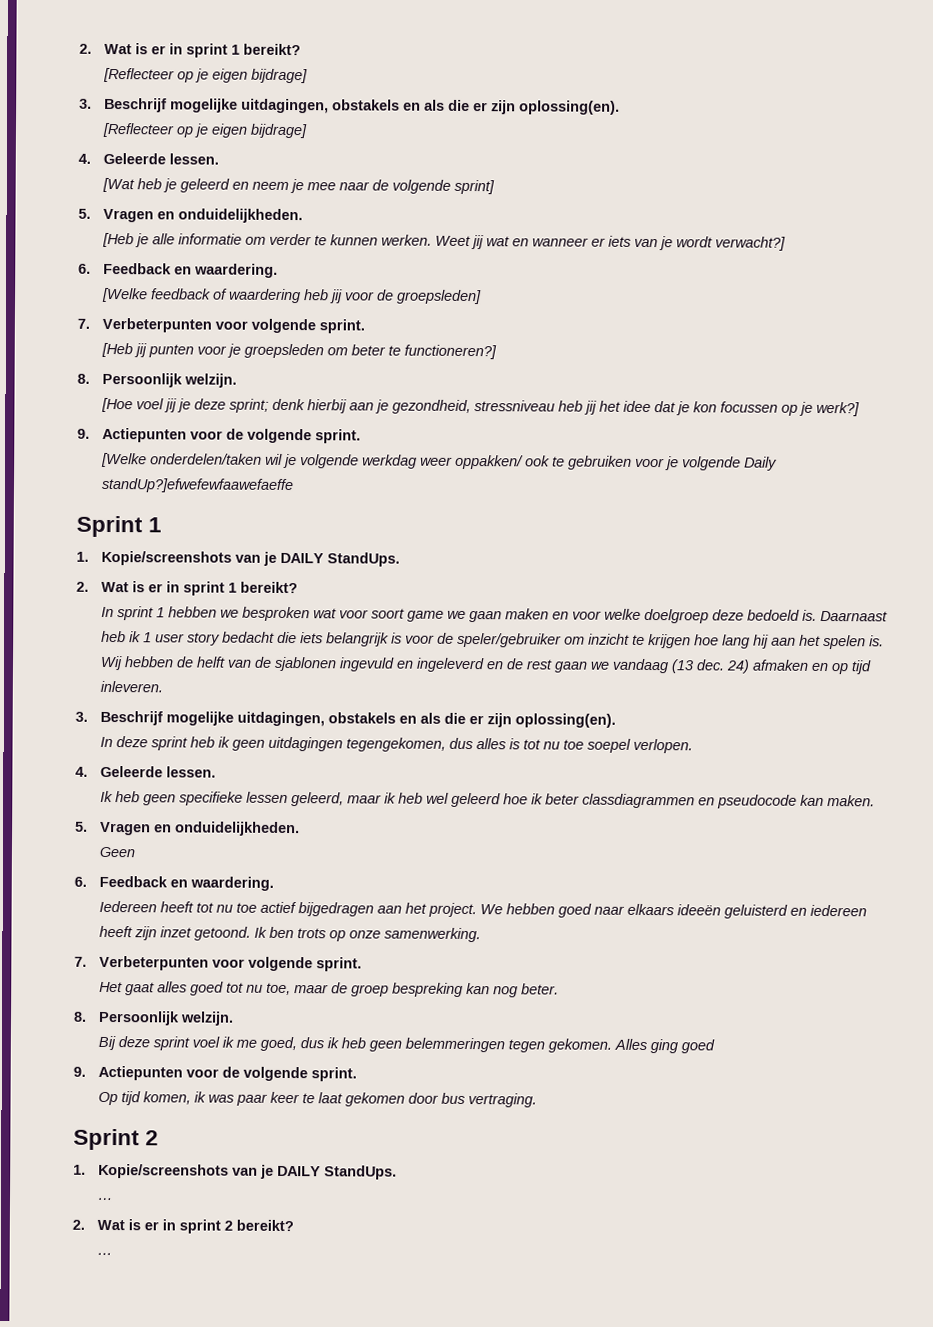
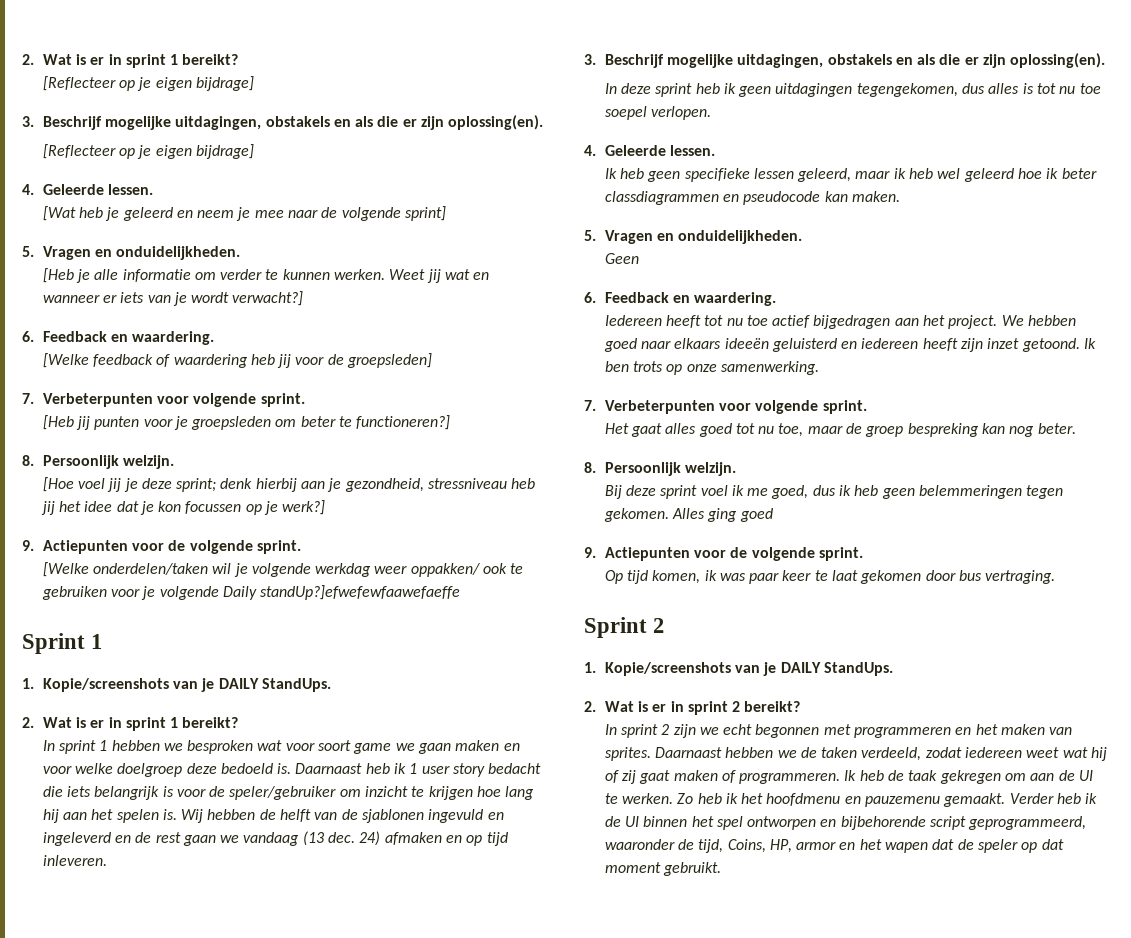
  Sprint 2
  1. Kopie/screenshots van je DAILY StandUps.
- …
  2. Wat is er in sprint 2 bereikt?
- …
+ In sprint 2 zijn we echt begonnen met programmeren en het maken van sprites. Daarnaast hebben we de taken verdeeld, zodat iedereen weet wat hij of zij gaat maken of programmeren. Ik heb de taak gekregen om aan de UI te werken. Zo heb ik het hoofdmenu en pauzemenu gemaakt. Verder heb ik de UI binnen het spel ontworpen en bijbehorende script geprogrammeerd, waaronder de tijd, Coins, HP, armor en het wapen dat de speler op dat moment gebruikt.

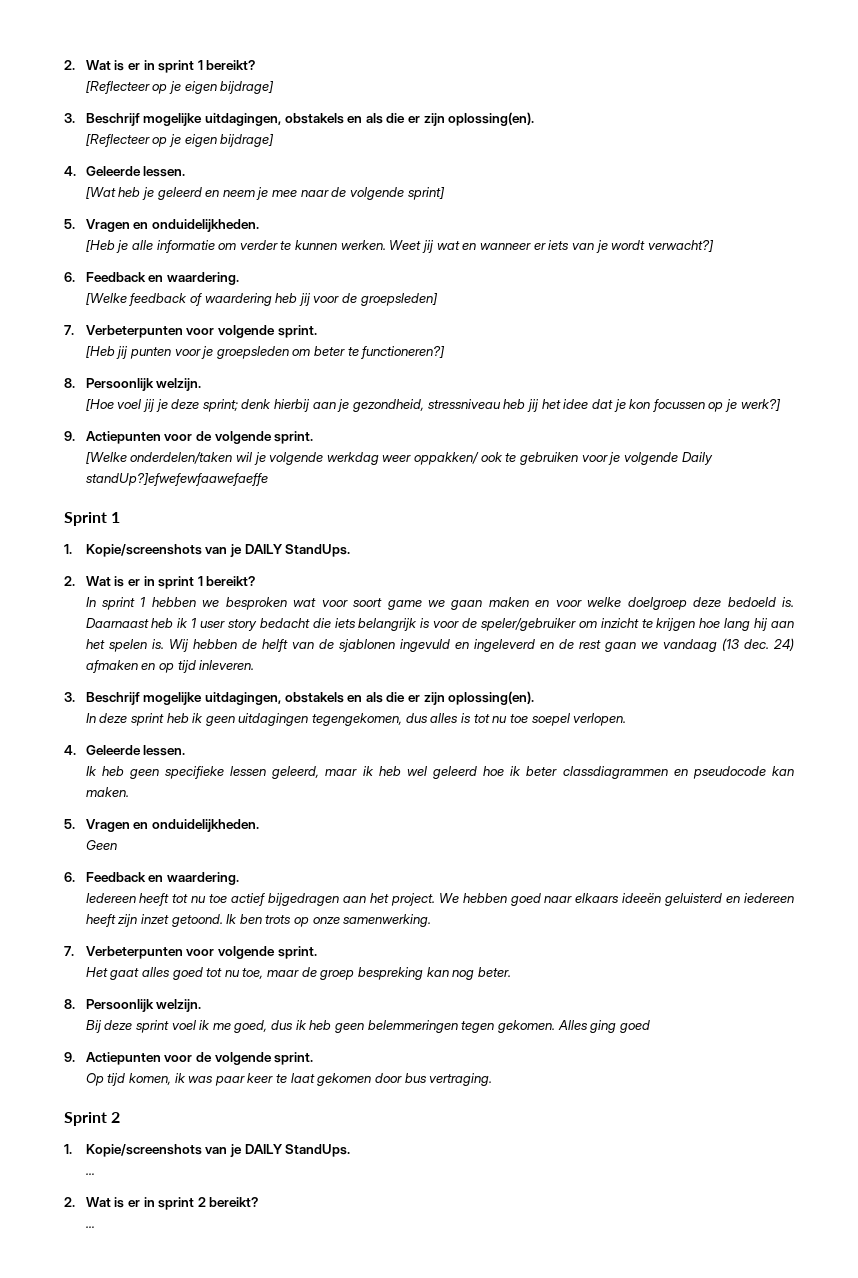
  Sprint 2
  1. Kopie/screenshots van je DAILY StandUps.
+ …
  2. Wat is er in sprint 2 bereikt?
- In sprint 2 zijn we echt begonnen met programmeren en het maken van sprites. Daarnaast hebben we de taken verdeeld, zodat iedereen weet wat hij of zij gaat maken of programmeren. Ik heb de taak gekregen om aan de UI te werken. Zo heb ik het hoofdmenu en pauzemenu gemaakt. Verder heb ik de UI binnen het spel ontworpen en bijbehorende script geprogrammeerd, waaronder de tijd, Coins, HP, armor en het wapen dat de speler op dat moment gebruikt.
+ …

